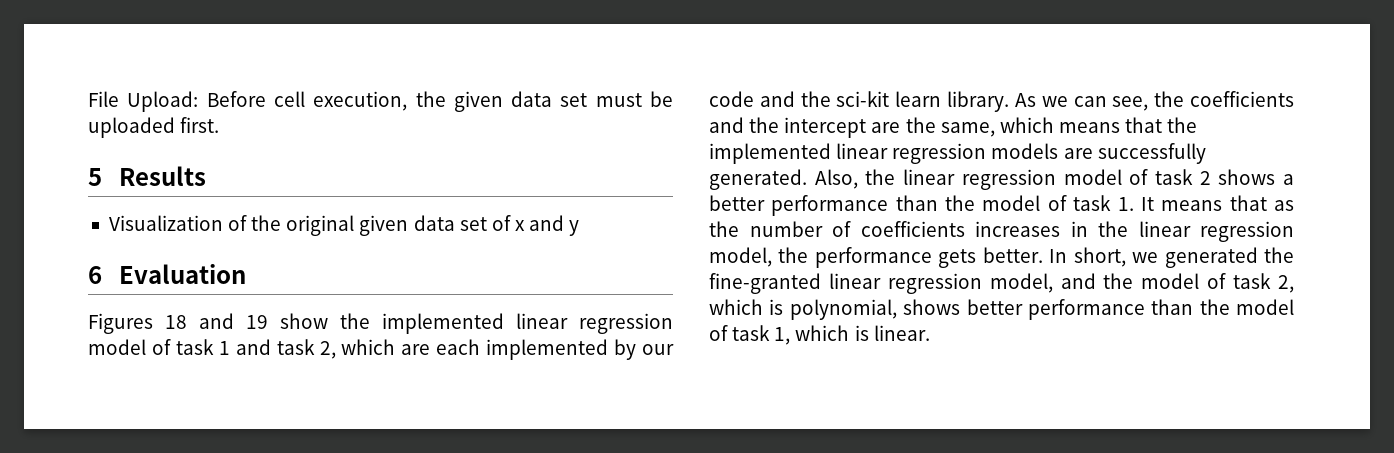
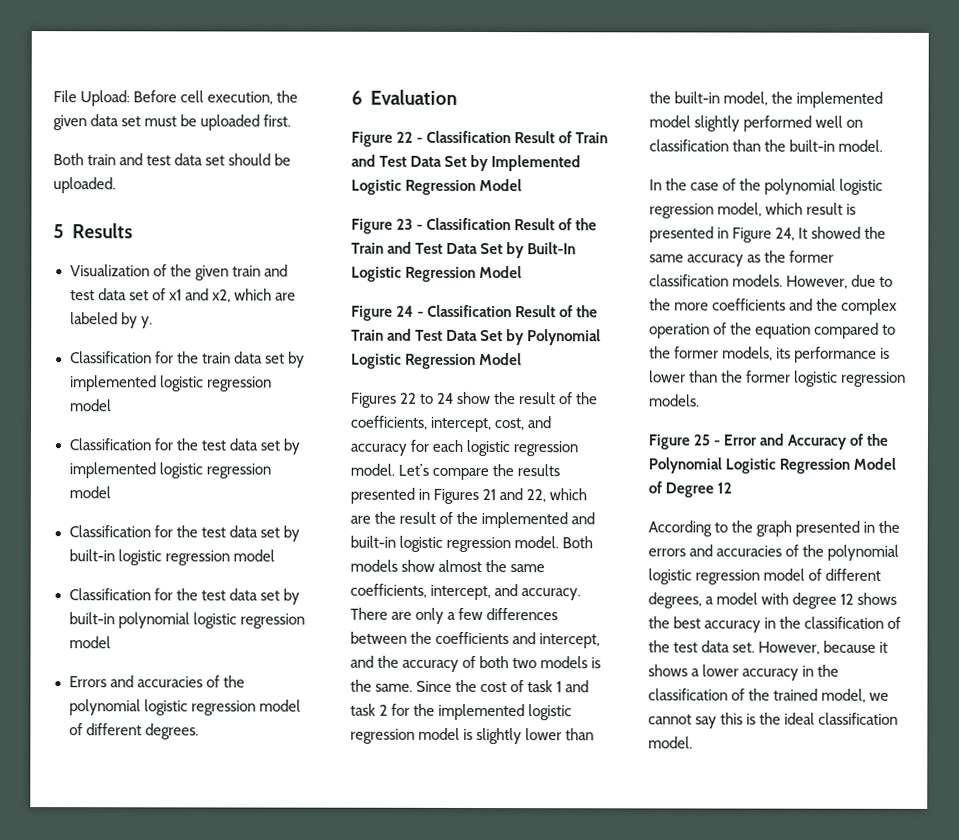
+ Both train and test data set should be uploaded.
- Visualization of the original given data set of x and y
+ Visualization of the given train and test data set of x1 and x2, which are labeled by y.
+ Classification for the train data set by implemented logistic regression model
+ Classification for the test data set by implemented logistic regression model
+ Classification for the test data set by built-in logistic regression model
+ Classification for the test data set by built-in polynomial logistic regression model
+ Errors and accuracies of the polynomial logistic regression model of different degrees.
  6 Evaluation
- Figures 18 and 19 show the implemented linear regression model of task 1 and task 2, which are each implemented by our code and the sci-kit learn library. As we can see, the coefficients and the intercept are the same, which means that the implemented linear regression models are successfully generated. Also, the linear regression model of task 2 shows a better performance than the model of task 1. It means that as the number of coefficients increases in the linear regression model, the performance gets better. In short, we generated the fine-granted linear regression model, and the model of task 2, which is polynomial, shows better performance than the model of task 1, which is linear.
+ Figure 22 - Classification Result of Train and Test Data Set by Implemented Logistic Regression Model
+ Figure 23 - Classification Result of the Train and Test Data Set by Built-In Logistic Regression Model
+ Figure 24 - Classification Result of the Train and Test Data Set by Polynomial Logistic Regression Model
+ Figures 22 to 24 show the result of the coefficients, intercept, cost, and accuracy for each logistic regression model. Let’s compare the results presented in Figures 21 and 22, which are the result of the implemented and built-in logistic regression model. Both models show almost the same coefficients, intercept, and accuracy. There are only a few differences between the coefficients and intercept, and the accuracy of both two models is the same. Since the cost of task 1 and task 2 for the implemented logistic regression model is slightly lower than the built-in model, the implemented model slightly performed well on classification than the built-in model.
+ In the case of the polynomial logistic regression model, which result is presented in Figure 24, It showed the same accuracy as the former classification models. However, due to the more coefficients and the complex operation of the equation compared to the former models, its performance is lower than the former logistic regression models.
+ Figure 25 - Error and Accuracy of the Polynomial Logistic Regression Model of Degree 12
+ According to the graph presented in the errors and accuracies of the polynomial logistic regression model of different degrees, a model with degree 12 shows the best accuracy in the classification of the test data set. However, because it shows a lower accuracy in the classification of the trained model, we cannot say this is the ideal classification model.

